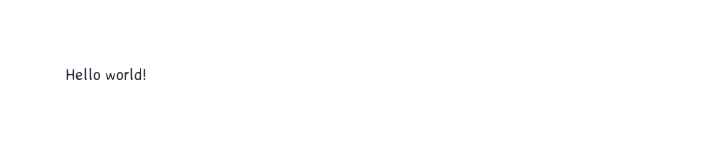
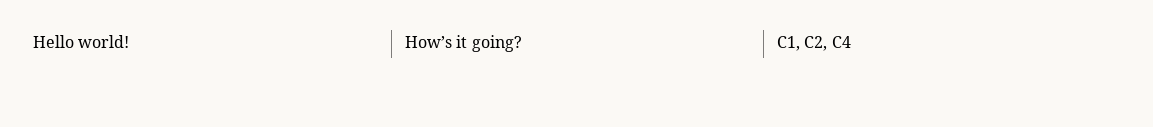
+ How’s it going?
+ C1, C2, C4

